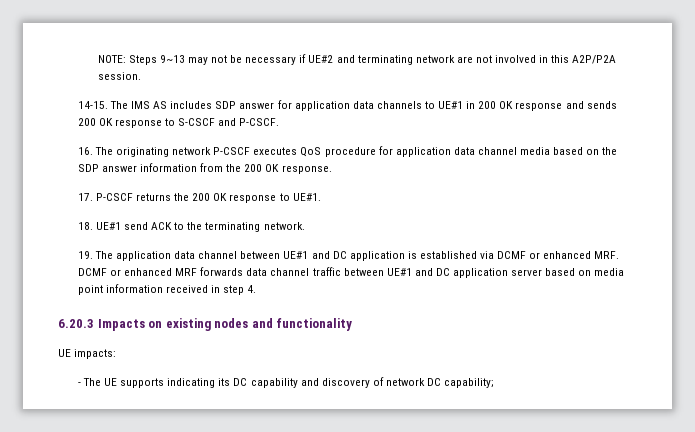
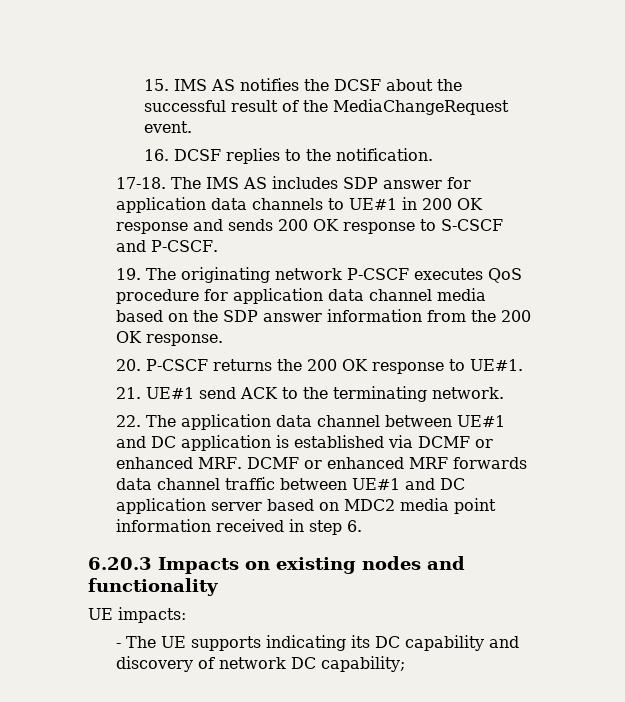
- NOTE: Steps 9~13 may not be necessary if UE#2 and terminating network are not involved in this A2P/P2A session.
- 14-15.
+ 15. IMS AS notifies the DCSF about the successful result of the MediaChangeRequest event.
+ 16. DCSF replies to the notification.
+ 17-18.
- 16. The originating network P-CSCF executes QoS procedure for application data channel media based on the SDP answer information from the 200 OK response.
+ 19. The originating network P-CSCF executes QoS procedure for application data channel media based on the SDP answer information from the 200 OK response.
- 17. P-CSCF returns the 200 OK response to UE#1.
+ 20. P-CSCF returns the 200 OK response to UE#1.
- 18. UE#1 send ACK to the terminating network.
+ 21. UE#1 send ACK to the terminating network.
- 19. The application data channel between UE#1 and DC application is established via DCMF or enhanced MRF. DCMF or enhanced MRF forwards data channel traffic between UE#1 and DC application server based on media point information received in step 4.
+ 22. The application data channel between UE#1 and DC application is established via DCMF or enhanced MRF. DCMF or enhanced MRF forwards data channel traffic between UE#1 and DC application server based on MDC2 media point information received in step 6.

